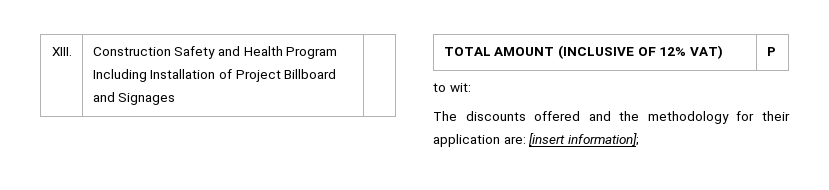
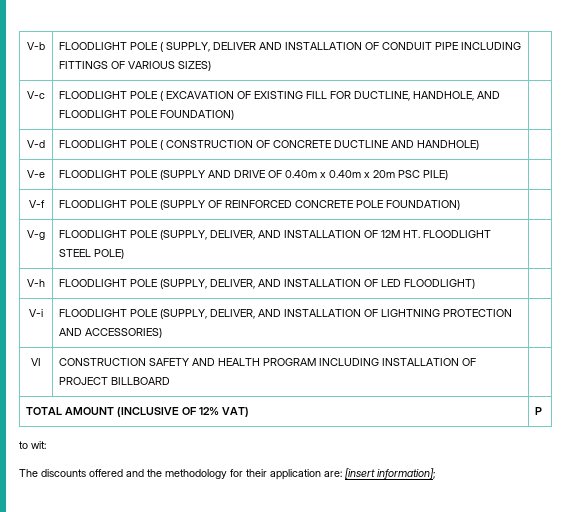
- XIII. | Construction Safety and Health Program Including Installation of Project Billboard and Signages |
+ V-b | FLOODLIGHT POLE ( SUPPLY, DELIVER AND INSTALLATION OF CONDUIT PIPE INCLUDING FITTINGS OF VARIOUS SIZES) |
+ V-c | FLOODLIGHT POLE ( EXCAVATION OF EXISTING FILL FOR DUCTLINE, HANDHOLE, AND FLOODLIGHT POLE FOUNDATION) |
+ V-d | FLOODLIGHT POLE ( CONSTRUCTION OF CONCRETE DUCTLINE AND HANDHOLE) |
+ V-e | FLOODLIGHT POLE (SUPPLY AND DRIVE OF 0.40m x 0.40m x 20m PSC PILE) |
+ V-f | FLOODLIGHT POLE (SUPPLY OF REINFORCED CONCRETE POLE FOUNDATION) |
+ V-g | FLOODLIGHT POLE (SUPPLY, DELIVER, AND INSTALLATION OF 12M HT. FLOODLIGHT STEEL POLE) |
+ V-h | FLOODLIGHT POLE (SUPPLY, DELIVER, AND INSTALLATION OF LED FLOODLIGHT) |
+ V-i | FLOODLIGHT POLE (SUPPLY, DELIVER, AND INSTALLATION OF LIGHTNING PROTECTION AND ACCESSORIES) |
+ VI | CONSTRUCTION SAFETY AND HEALTH PROGRAM INCLUDING INSTALLATION OF PROJECT BILLBOARD |

